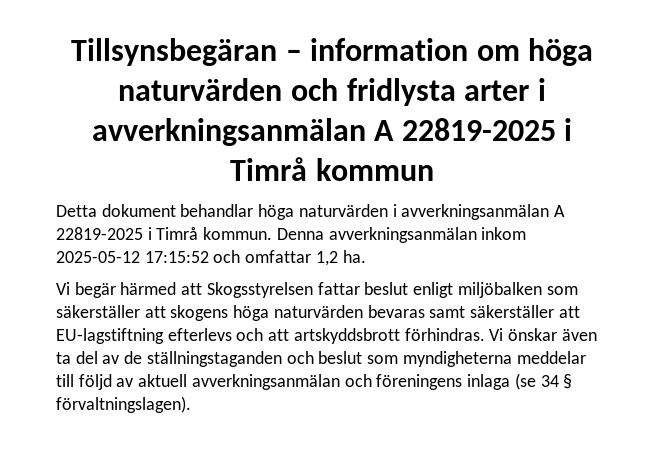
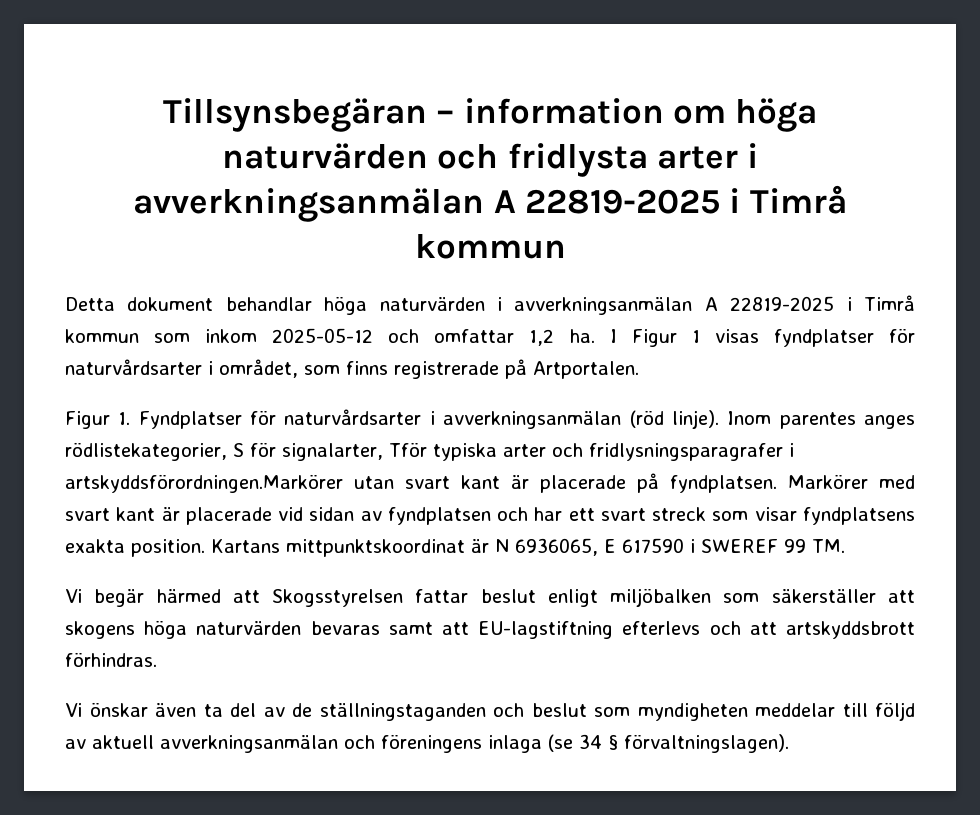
- Detta dokument behandlar höga naturvärden i avverkningsanmälan A 22819-2025 i Timrå kommun. Denna avverkningsanmälan inkom 2025-05-12 17:15:52 och omfattar 1,2 ha.
+ Detta dokument behandlar höga naturvärden i avverkningsanmälan A 22819-2025 i Timrå kommun som inkom 2025-05-12 och omfattar 1,2 ha. I Figur 1 visas fyndplatser för naturvårdsarter i området, som finns registrerade på Artportalen.
+ Figur 1. Fyndplatser för naturvårdsarter i avverkningsanmälan (röd linje). Inom parentes anges rödlistekategorier, S för signalarter, Tför typiska arter och fridlysningsparagrafer i artskyddsförordningen.Markörer utan svart kant är placerade på fyndplatsen. Markörer med svart kant är placerade vid sidan av fyndplatsen och har ett svart streck som visar fyndplatsens exakta position. Kartans mittpunktskoordinat är N 6936065, E 617590 i SWEREF 99 TM.
- Vi begär härmed att Skogsstyrelsen fattar beslut enligt miljöbalken som säkerställer att skogens höga naturvärden bevaras samt säkerställer att EU-lagstiftning efterlevs och att artskyddsbrott förhindras. Vi önskar även ta del av de ställningstaganden och beslut som myndigheterna meddelar till följd av aktuell avverkningsanmälan och föreningens inlaga (se 34 § förvaltningslagen).
+ Vi begär härmed att Skogsstyrelsen fattar beslut enligt miljöbalken som säkerställer att skogens höga naturvärden bevaras samt att EU-lagstiftning efterlevs och att artskyddsbrott förhindras.
+ Vi önskar även ta del av de ställningstaganden och beslut som myndigheten meddelar till följd av aktuell avverkningsanmälan och föreningens inlaga (se 34 § förvaltningslagen).

